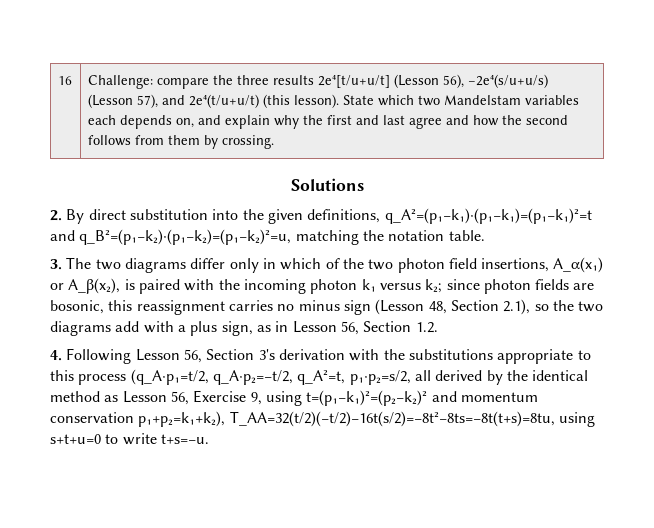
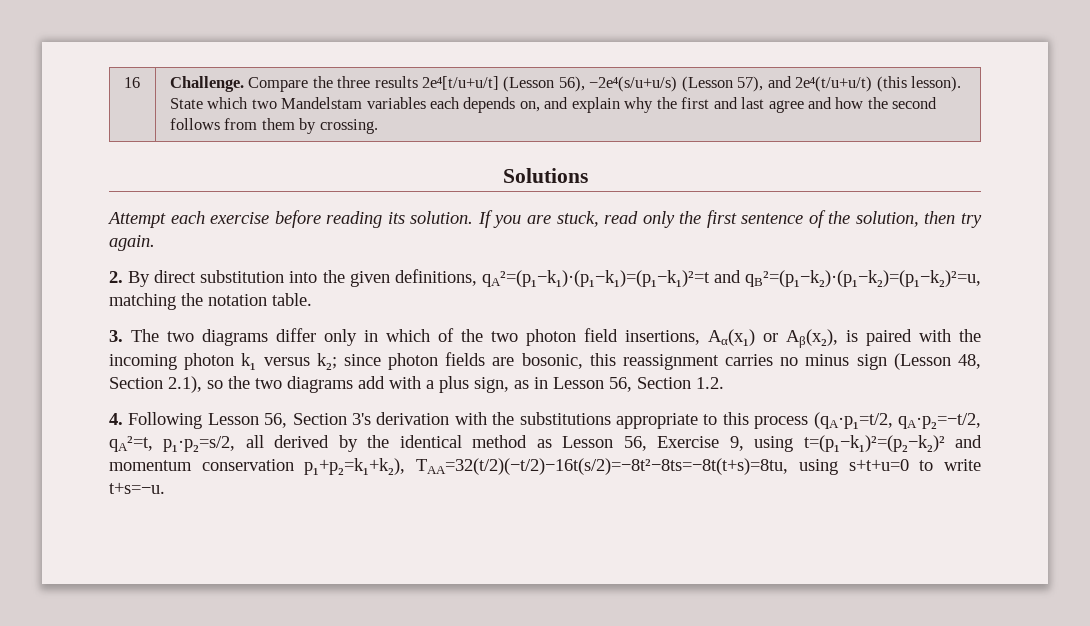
- Challenge: compare the three results 2e⁴[t/u+u/t] (Lesson 56), −2e⁴(s/u+u/s) (Lesson 57), and 2e⁴(t/u+u/t) (this lesson).
+ Challenge. Compare the three results 2e⁴[t/u+u/t] (Lesson 56), −2e⁴(s/u+u/s) (Lesson 57), and 2e⁴(t/u+u/t) (this lesson).
+ Attempt each exercise before reading its solution. If you are stuck, read only the first sentence of the solution, then try again.
- 2. By direct substitution into the given definitions, q_A²=(p₁−k₁)·(p₁−k₁)=(p₁−k₁)²=t and q_B²=(p₁−k₂)·(p₁−k₂)=(p₁−k₂)²=u, matching the notation table.
+ 2. By direct substitution into the given definitions, qA²=(p₁−k₁)·(p₁−k₁)=(p₁−k₁)²=t and qB²=(p₁−k₂)·(p₁−k₂)=(p₁−k₂)²=u, matching the notation table.
- 3. The two diagrams differ only in which of the two photon field insertions, A_α(x₁) or A_β(x₂), is paired with the incoming photon k₁ versus k₂; since photon fields are bosonic, this reassignment carries no minus sign (Lesson 48, Section 2.1), so the two diagrams add with a plus sign, as in Lesson 56, Section 1.2.
+ 3. The two diagrams differ only in which of the two photon field insertions, Aα(x₁) or Aβ(x₂), is paired with the incoming photon k₁ versus k₂; since photon fields are bosonic, this reassignment carries no minus sign (Lesson 48, Section 2.1), so the two diagrams add with a plus sign, as in Lesson 56, Section 1.2.
- 4. Following Lesson 56, Section 3's derivation with the substitutions appropriate to this process (q_A·p₁=t/2, q_A·p₂=−t/2, q_A²=t, p₁·p₂=s/2, all derived by the identical method as Lesson 56, Exercise 9, using t=(p₁−k₁)²=(p₂−k₂)² and momentum conservation p₁+p₂=k₁+k₂), T_AA=32(t/2)(−t/2)−16t(s/2)=−8t²−8ts=−8t(t+s)=8tu, using s+t+u=0 to write t+s=−u.
+ 4. Following Lesson 56, Section 3's derivation with the substitutions appropriate to this process (qA·p₁=t/2, qA·p₂=−t/2, qA²=t, p₁·p₂=s/2, all derived by the identical method as Lesson 56, Exercise 9, using t=(p₁−k₁)²=(p₂−k₂)² and momentum conservation p₁+p₂=k₁+k₂), TAA=32(t/2)(−t/2)−16t(s/2)=−8t²−8ts=−8t(t+s)=8tu, using s+t+u=0 to write t+s=−u.

